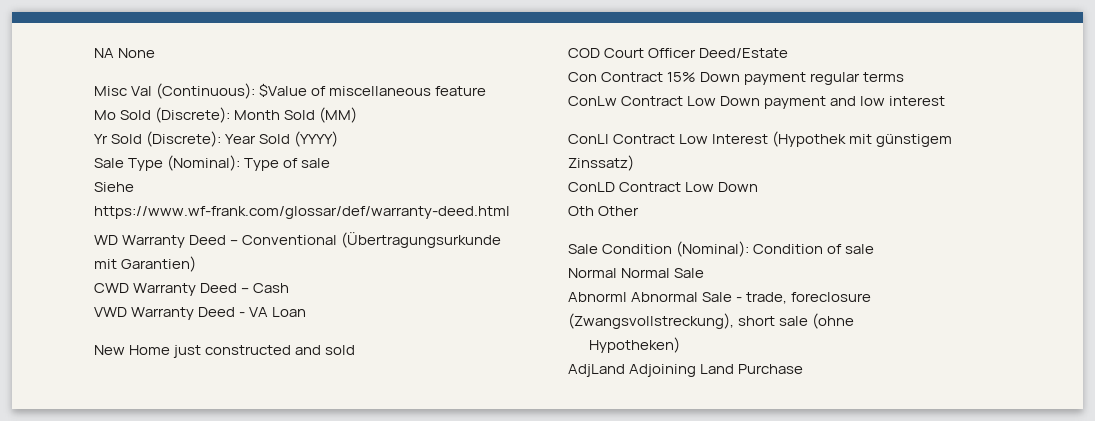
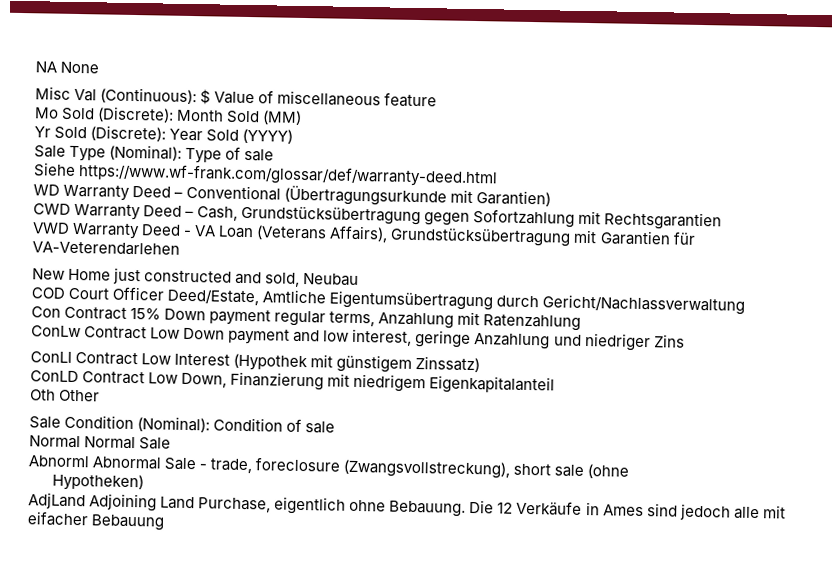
- Misc Val (Continuous): $Value of miscellaneous feature
+ Misc Val (Continuous): $ Value of miscellaneous feature
- CWD Warranty Deed – Cash
+ CWD Warranty Deed – Cash, Grundstücksübertragung gegen Sofortzahlung mit Rechtsgarantien
- VWD Warranty Deed - VA Loan
+ VWD Warranty Deed - VA Loan (Veterans Affairs), Grundstücksübertragung mit Garantien für VA-Veterendarlehen
- New Home just constructed and sold
+ New Home just constructed and sold, Neubau
- COD Court Officer Deed/Estate
+ COD Court Officer Deed/Estate, Amtliche Eigentumsübertragung durch Gericht/Nachlassverwaltung
- Con Contract 15% Down payment regular terms
+ Con Contract 15% Down payment regular terms, Anzahlung mit Ratenzahlung
- ConLw Contract Low Down payment and low interest
+ ConLw Contract Low Down payment and low interest, geringe Anzahlung und niedriger Zins
- ConLD Contract Low Down
+ ConLD Contract Low Down, Finanzierung mit niedrigem Eigenkapitalanteil
- AdjLand Adjoining Land Purchase
+ AdjLand Adjoining Land Purchase, eigentlich ohne Bebauung. Die 12 Verkäufe in Ames sind jedoch alle mit eifacher Bebauung

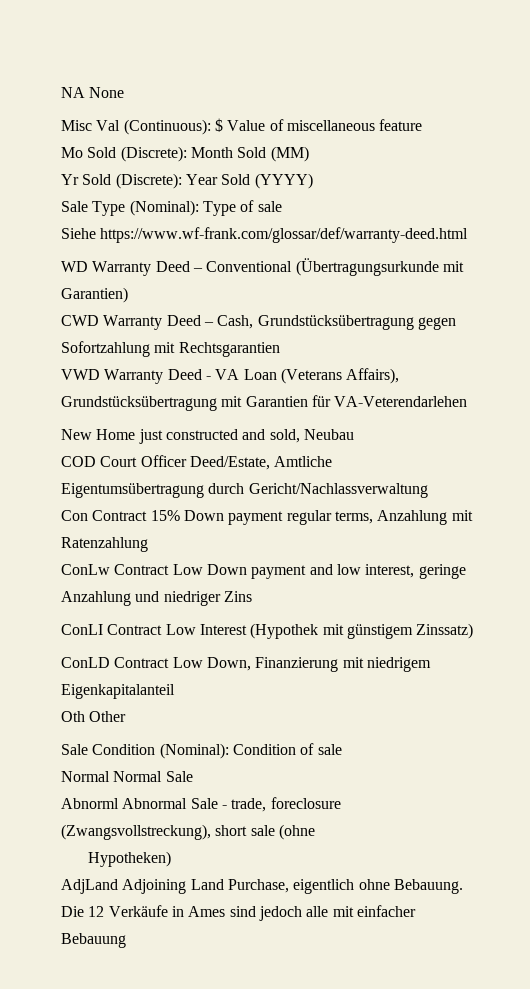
- Die 12 Verkäufe in Ames sind jedoch alle mit eifacher Bebauung
+ Die 12 Verkäufe in Ames sind jedoch alle mit einfacher Bebauung

